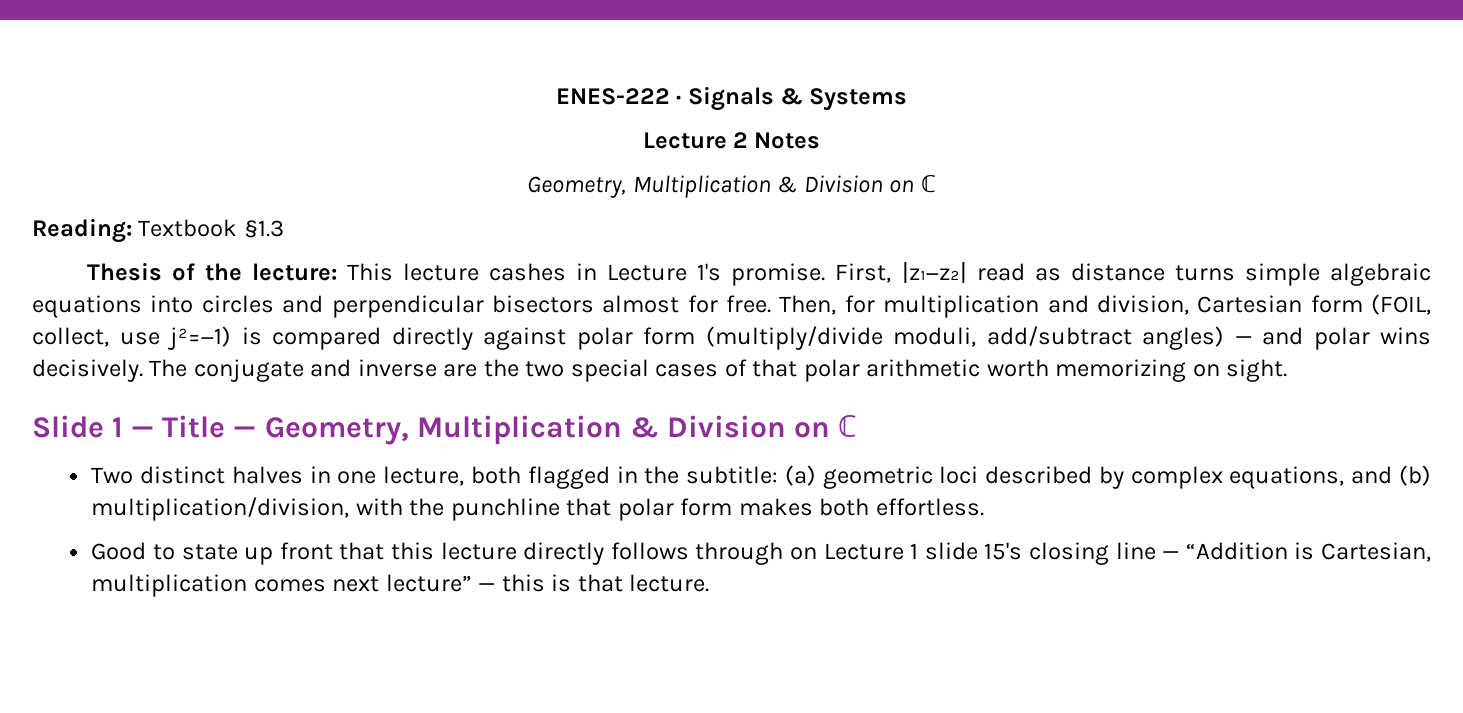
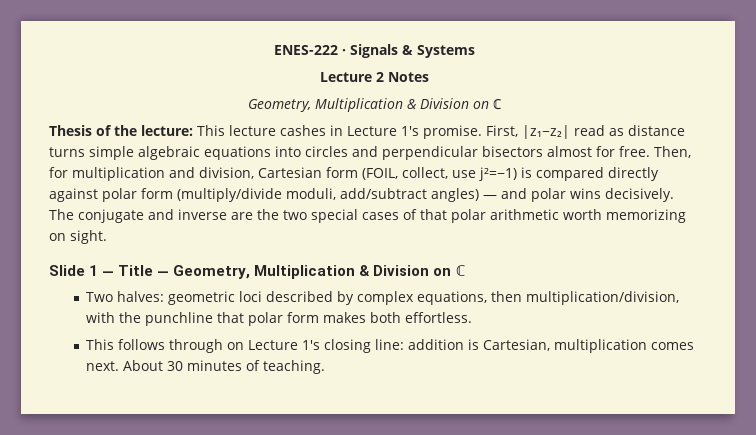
- Reading: Textbook §1.3
- Two distinct halves in one lecture, both flagged in the subtitle: (a) geometric loci described by complex equations, and (b) multiplication/division, with the punchline that polar form makes both effortless.
+ Two halves: geometric loci described by complex equations, then multiplication/division, with the punchline that polar form makes both effortless.
- Good to state up front that this lecture directly follows through on Lecture 1 slide 15's closing line — “Addition is Cartesian, multiplication comes next lecture” — this is that lecture.
+ This follows through on Lecture 1's closing line: addition is Cartesian, multiplication comes next. About 30 minutes of teaching.

